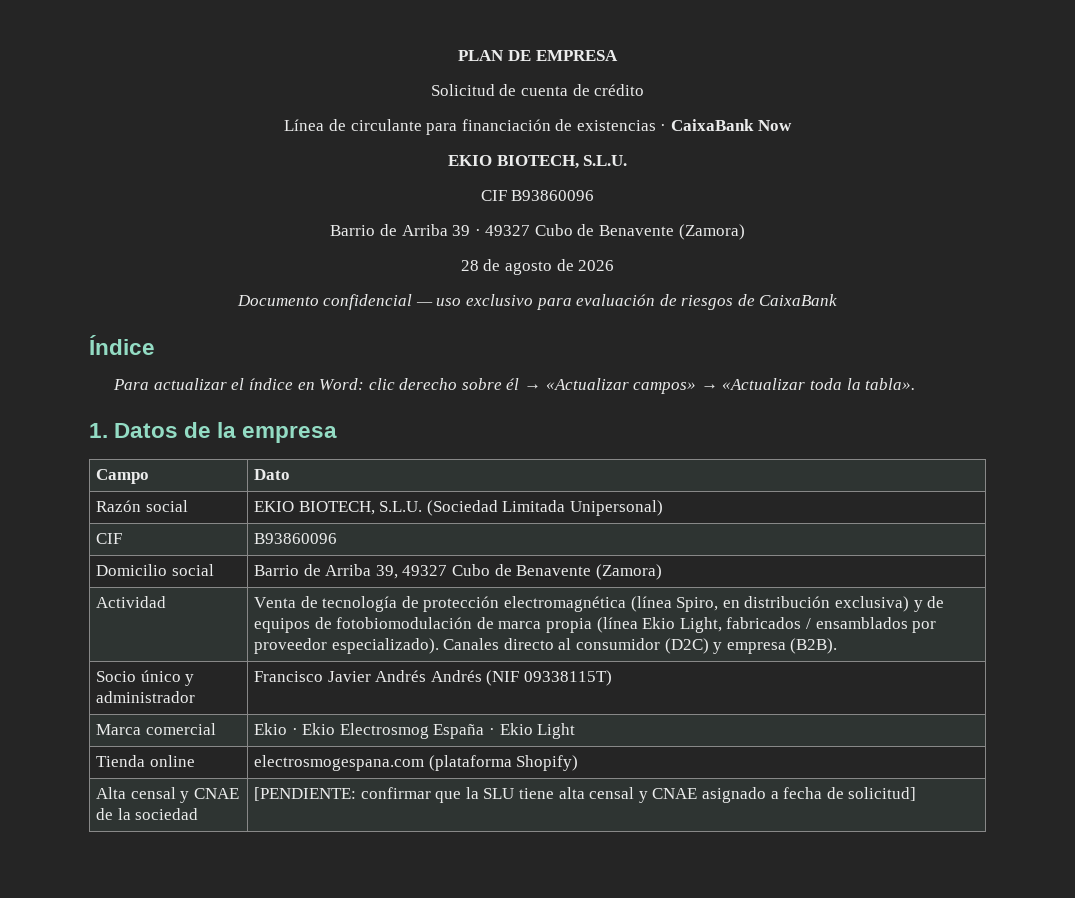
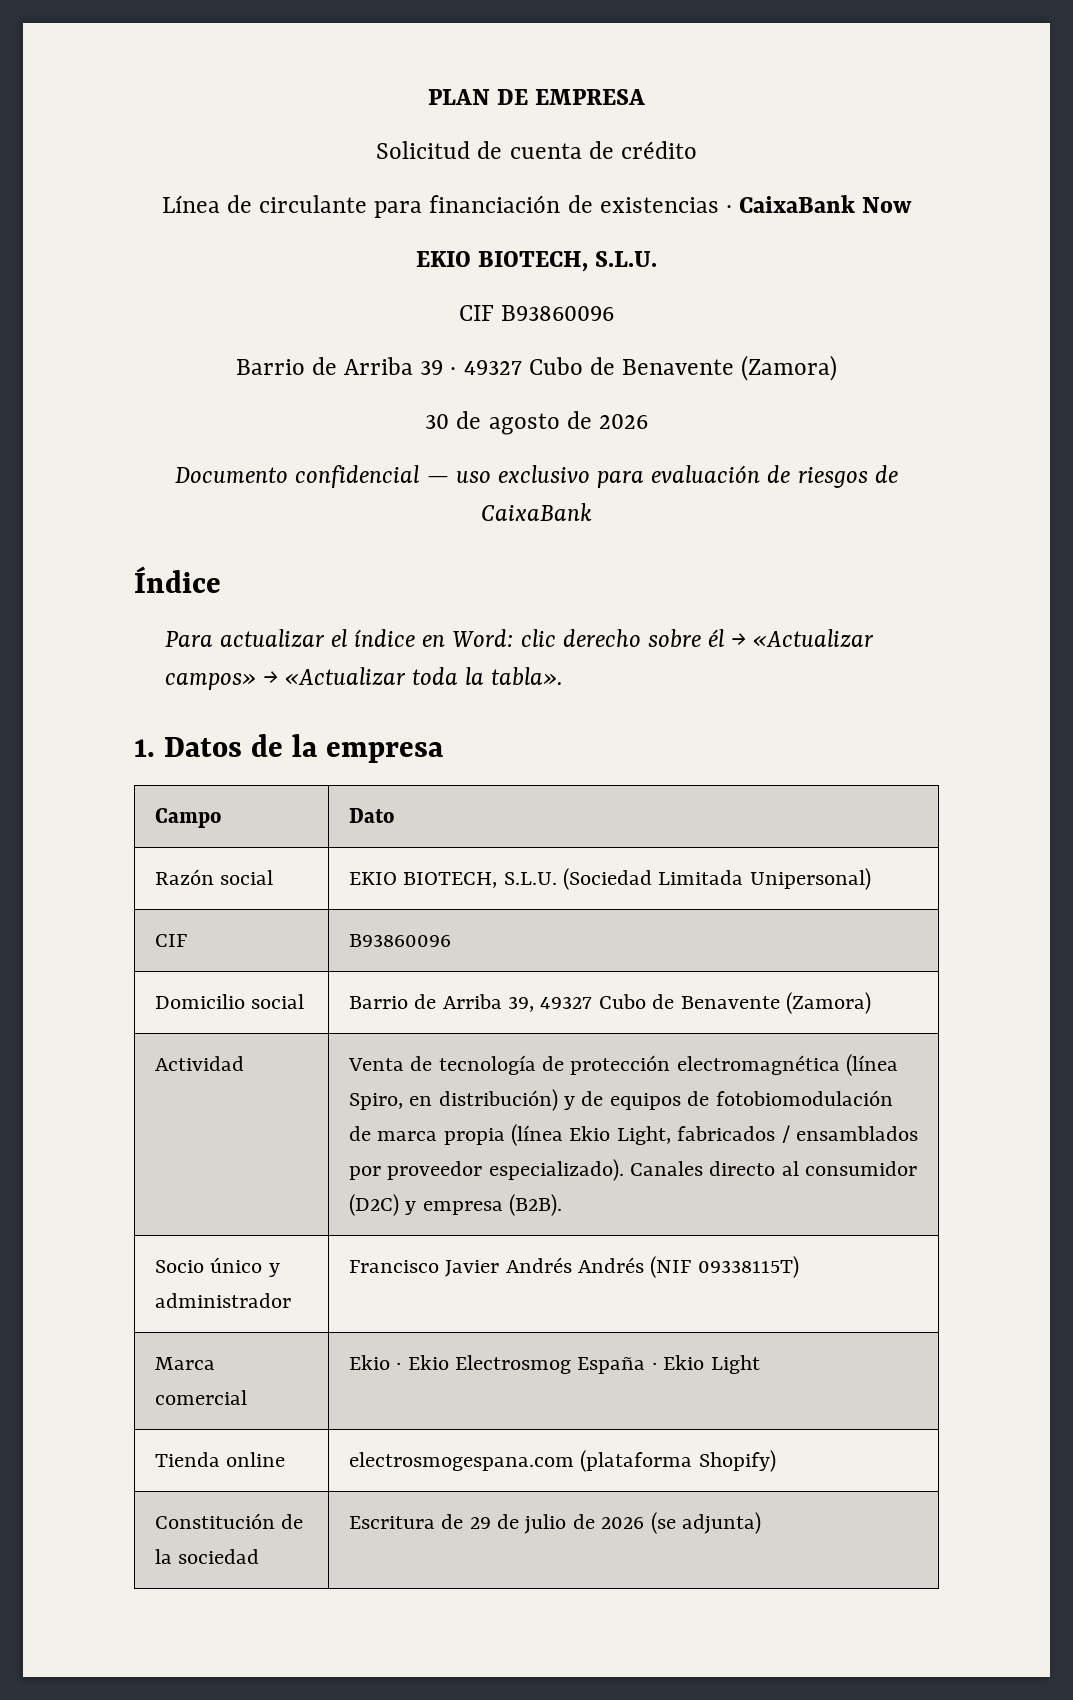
- 28 de agosto de 2026
+ 30 de agosto de 2026
- Actividad | Venta de tecnología de protección electromagnética (línea Spiro, en distribución exclusiva) y de equipos de fotobiomodulación de marca propia (línea Ekio Light, fabricados / ensamblados por proveedor especializado). Canales directo al consumidor (D2C) y empresa (B2B).
+ Actividad | Venta de tecnología de protección electromagnética (línea Spiro, en distribución) y de equipos de fotobiomodulación de marca propia (línea Ekio Light, fabricados / ensamblados por proveedor especializado). Canales directo al consumidor (D2C) y empresa (B2B).
- Alta censal y CNAE de la sociedad | [PENDIENTE: confirmar que la SLU tiene alta censal y CNAE asignado a fecha de solicitud]
+ Constitución de la sociedad | Escritura de 29 de julio de 2026 (se adjunta)

